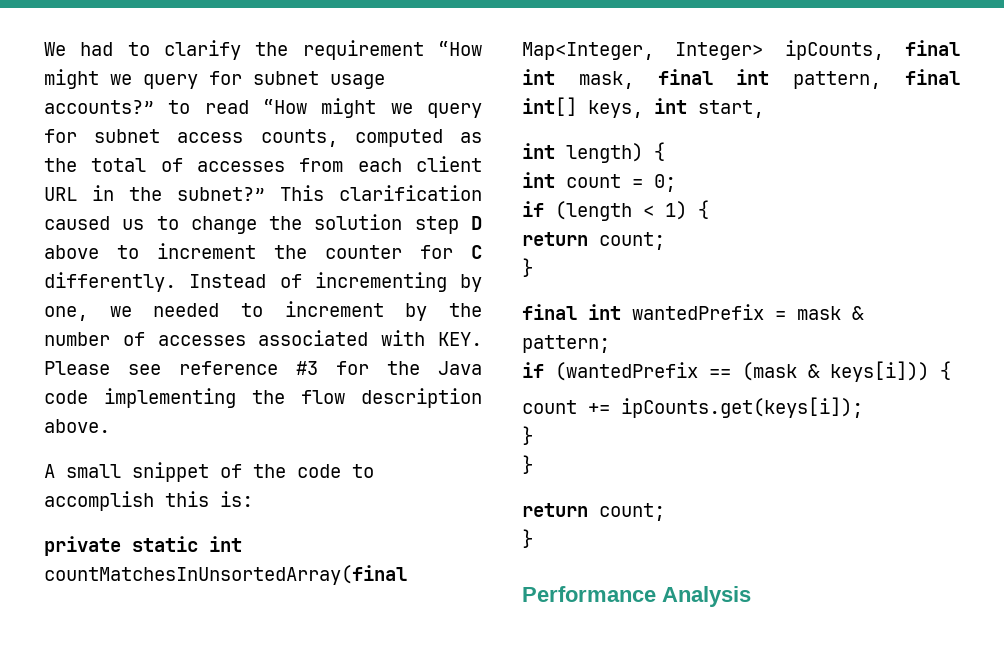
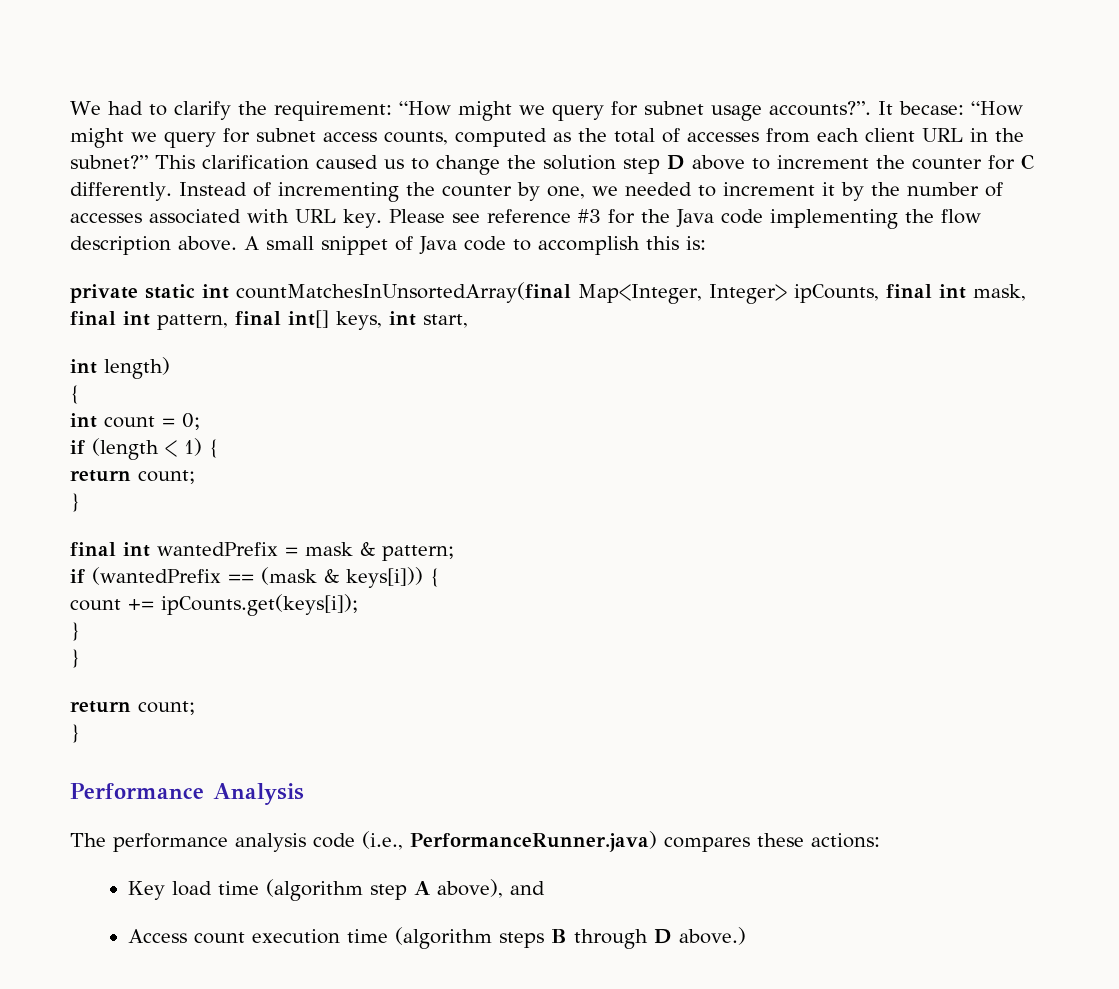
- We had to clarify the requirement “How might we query for subnet usage accounts?” to read “How might we query for subnet access counts, computed as the total of accesses from each client URL in the subnet?”
+ We had to clarify the requirement: “How might we query for subnet usage accounts?”. It becase: “How might we query for subnet access counts, computed as the total of accesses from each client URL in the subnet?”
- Instead of incrementing by one, we needed to increment by the number of accesses associated with KEY. Please see reference #3 for the Java code implementing the flow description above.
- A small snippet of the code to accomplish this is:
+ Instead of incrementing the counter by one, we needed to increment it by the number of accesses associated with URL key. Please see reference #3 for the Java code implementing the flow description above. A small snippet of Java code to accomplish this is:
- int length) {
+ int length)
+ {
+ The performance analysis code (i.e., PerformanceRunner.java) compares these actions:
+ Key load time (algorithm step A above), and
+ Access count execution time (algorithm steps B through D above.)

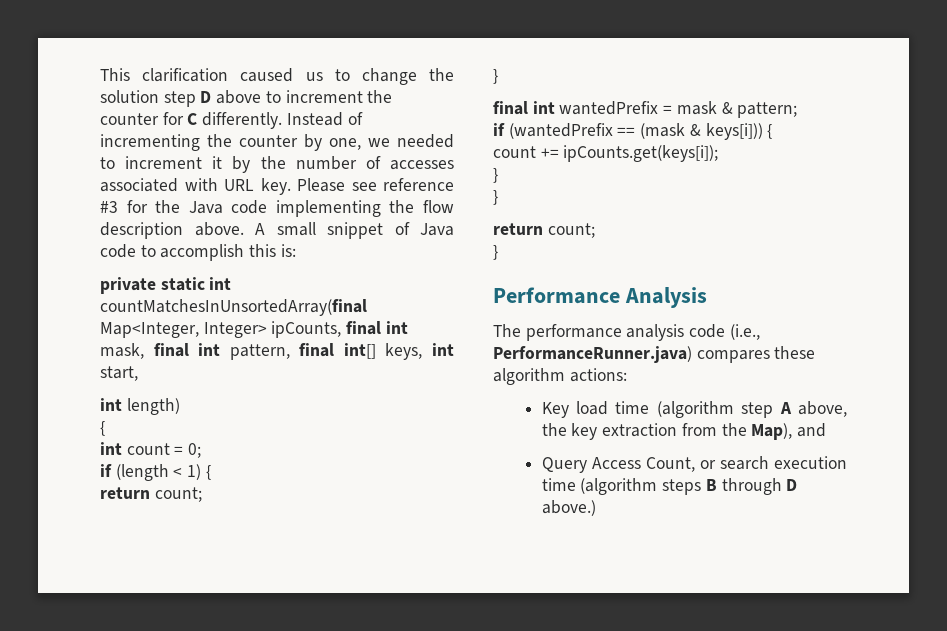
- We had to clarify the requirement: “How might we query for subnet usage accounts?”. It becase: “How might we query for subnet access counts, computed as the total of accesses from each client URL in the subnet?”
- The performance analysis code (i.e., PerformanceRunner.java) compares these actions:
+ The performance analysis code (i.e., PerformanceRunner.java) compares these algorithm actions:
- Key load time (algorithm step A above), and
- Access count execution time (algorithm steps B through D above.)
+ Key load time (algorithm step A above, the key extraction from the Map), and
+ Query Access Count, or search execution time (algorithm steps B through D above.)

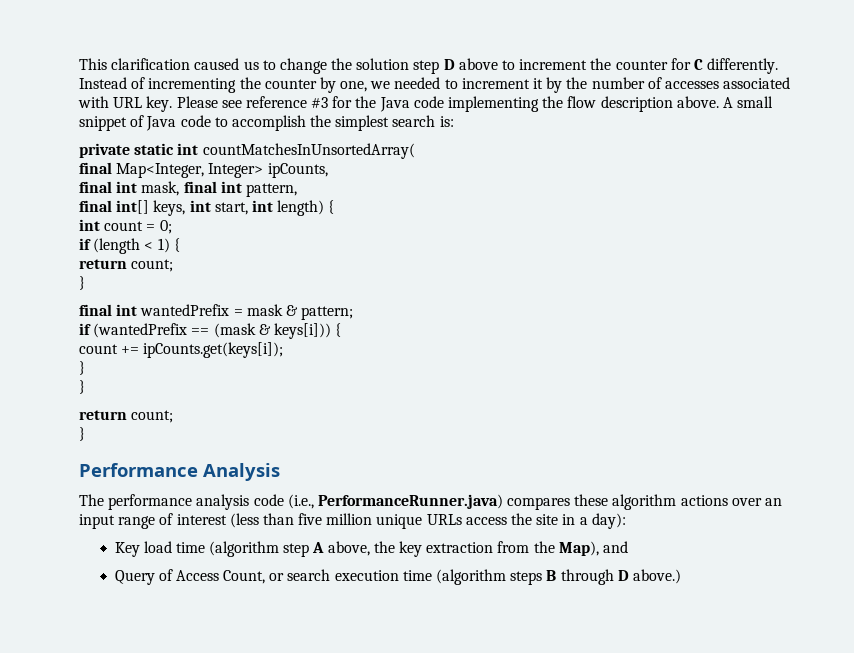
- A small snippet of Java code to accomplish this is:
+ A small snippet of Java code to accomplish the simplest search is:
- private static int countMatchesInUnsortedArray(final Map<Integer, Integer> ipCounts, final int mask, final int pattern, final int[] keys, int start,
- int length)
- {
+ private static int countMatchesInUnsortedArray(
+ final Map<Integer, Integer> ipCounts,
+ final int mask, final int pattern,
+ final int[] keys, int start, int length) {
- The performance analysis code (i.e., PerformanceRunner.java) compares these algorithm actions:
+ The performance analysis code (i.e., PerformanceRunner.java) compares these algorithm actions over an input range of interest (less than five million unique URLs access the site in a day):
- Query Access Count, or search execution time (algorithm steps B through D above.)
+ Query of Access Count, or search execution time (algorithm steps B through D above.)

